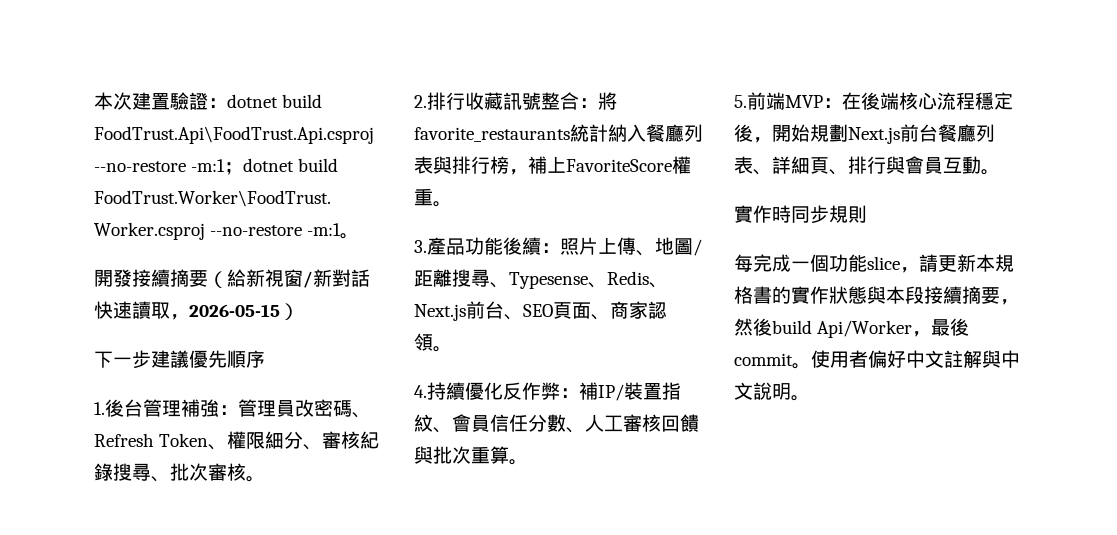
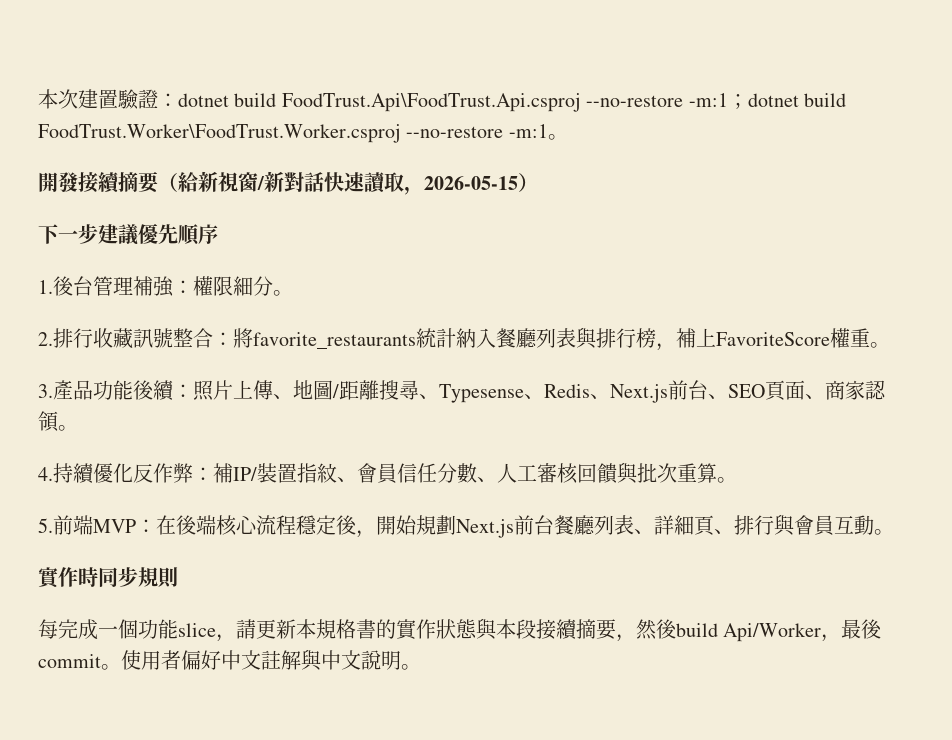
- 1.後台管理補強：管理員改密碼、Refresh Token、權限細分、審核紀錄搜尋、批次審核。
+ 1.後台管理補強：權限細分。

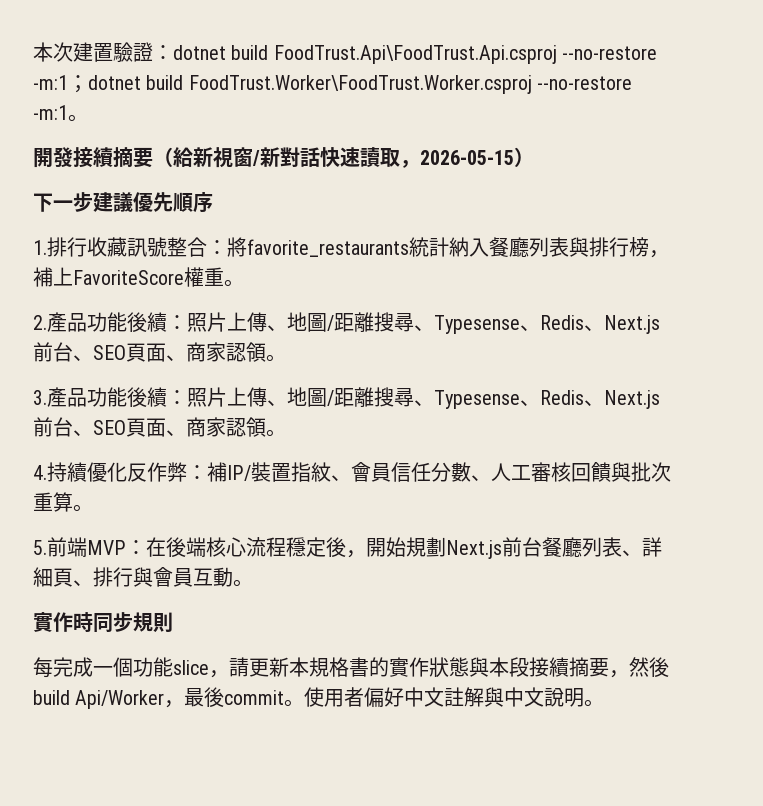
- 1.後台管理補強：權限細分。
- 2.排行收藏訊號整合：將favorite_restaurants統計納入餐廳列表與排行榜，補上FavoriteScore權重。
+ 1.排行收藏訊號整合：將favorite_restaurants統計納入餐廳列表與排行榜，補上FavoriteScore權重。
+ 2.產品功能後續：照片上傳、地圖/距離搜尋、Typesense、Redis、Next.js前台、SEO頁面、商家認領。

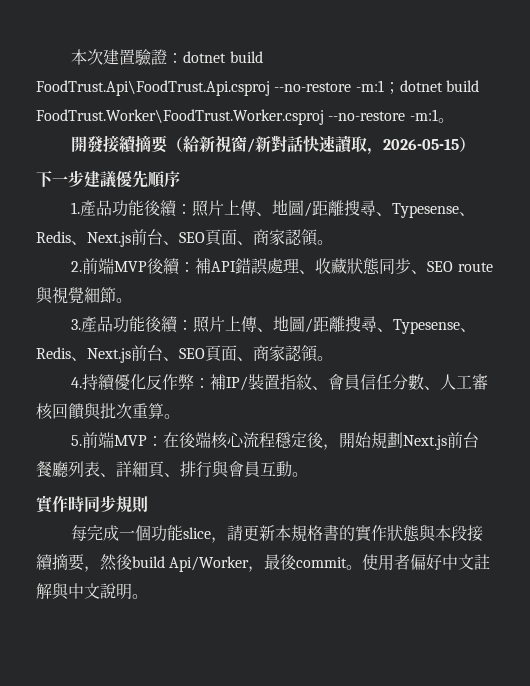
- 1.排行收藏訊號整合：將favorite_restaurants統計納入餐廳列表與排行榜，補上FavoriteScore權重。
- 2.產品功能後續：照片上傳、地圖/距離搜尋、Typesense、Redis、Next.js前台、SEO頁面、商家認領。
+ 1.產品功能後續：照片上傳、地圖/距離搜尋、Typesense、Redis、Next.js前台、SEO頁面、商家認領。
+ 2.前端MVP後續：補API錯誤處理、收藏狀態同步、SEO route與視覺細節。

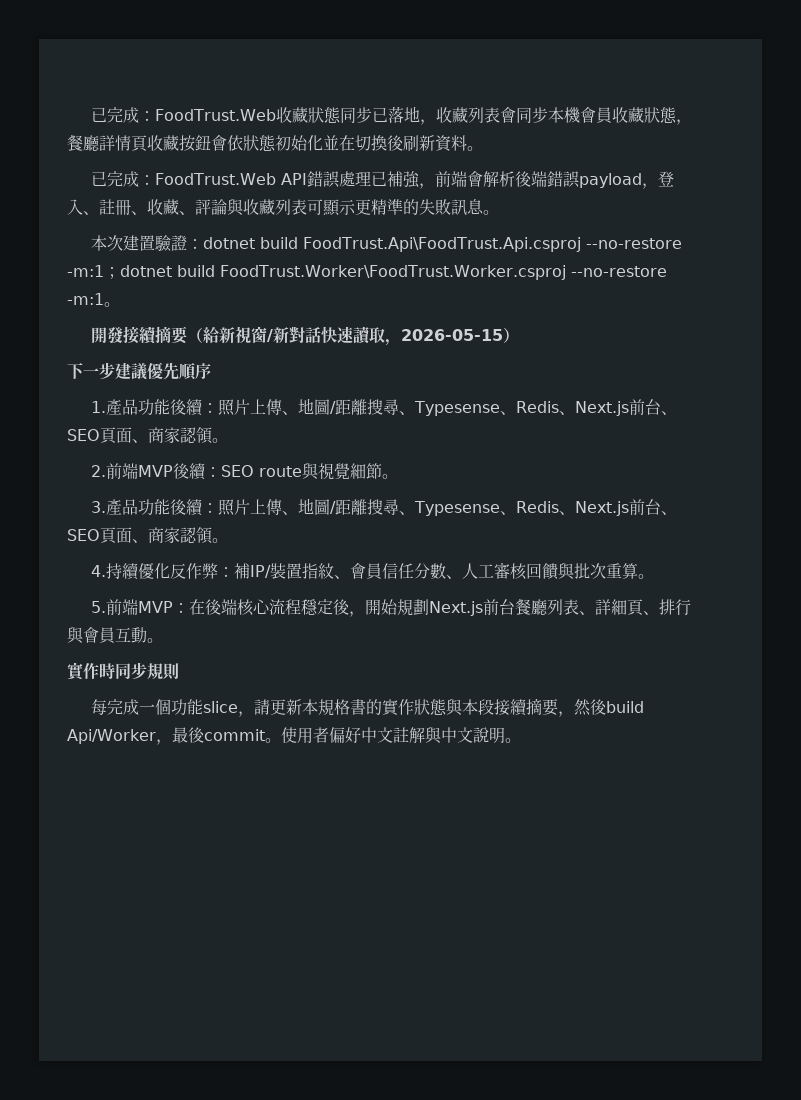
+ 已完成：FoodTrust.Web收藏狀態同步已落地，收藏列表會同步本機會員收藏狀態，餐廳詳情頁收藏按鈕會依狀態初始化並在切換後刷新資料。
+ 已完成：FoodTrust.Web API錯誤處理已補強，前端會解析後端錯誤payload，登入、註冊、收藏、評論與收藏列表可顯示更精準的失敗訊息。
- 2.前端MVP後續：補API錯誤處理、收藏狀態同步、SEO route與視覺細節。
+ 2.前端MVP後續：SEO route與視覺細節。

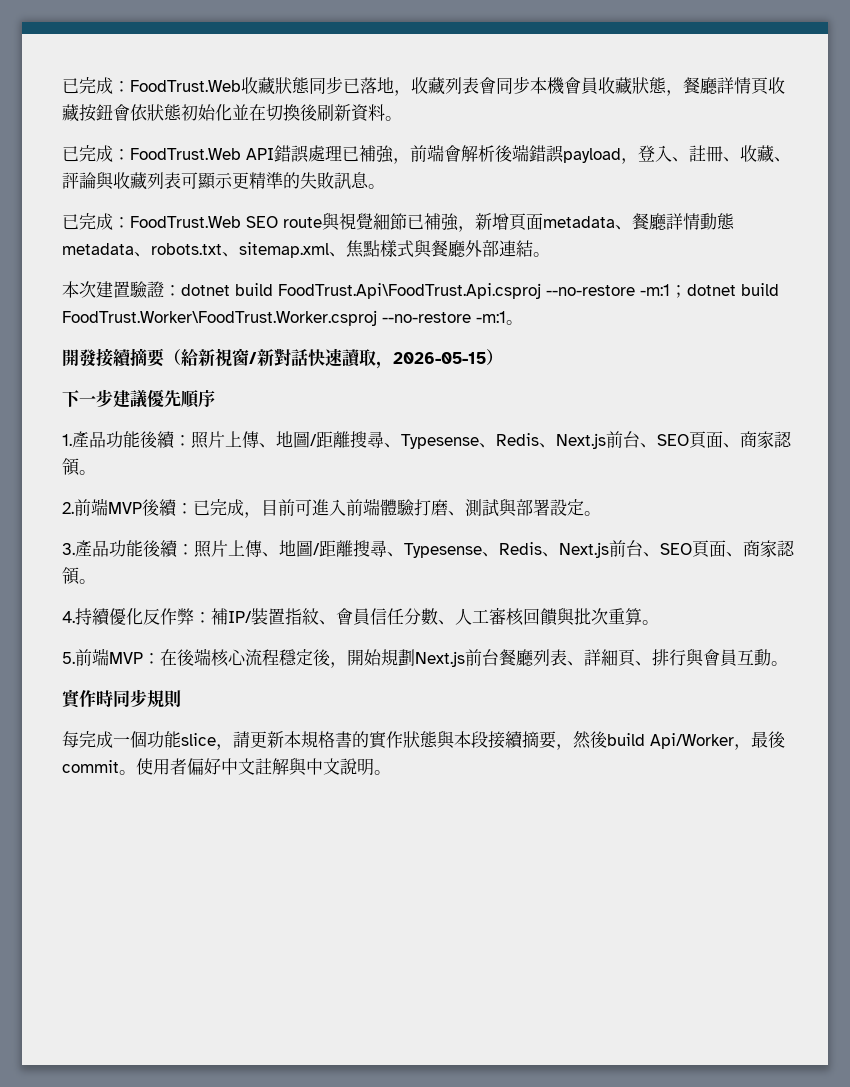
+ 已完成：FoodTrust.Web SEO route與視覺細節已補強，新增頁面metadata、餐廳詳情動態metadata、robots.txt、sitemap.xml、焦點樣式與餐廳外部連結。
- 2.前端MVP後續：SEO route與視覺細節。
+ 2.前端MVP後續：已完成，目前可進入前端體驗打磨、測試與部署設定。

